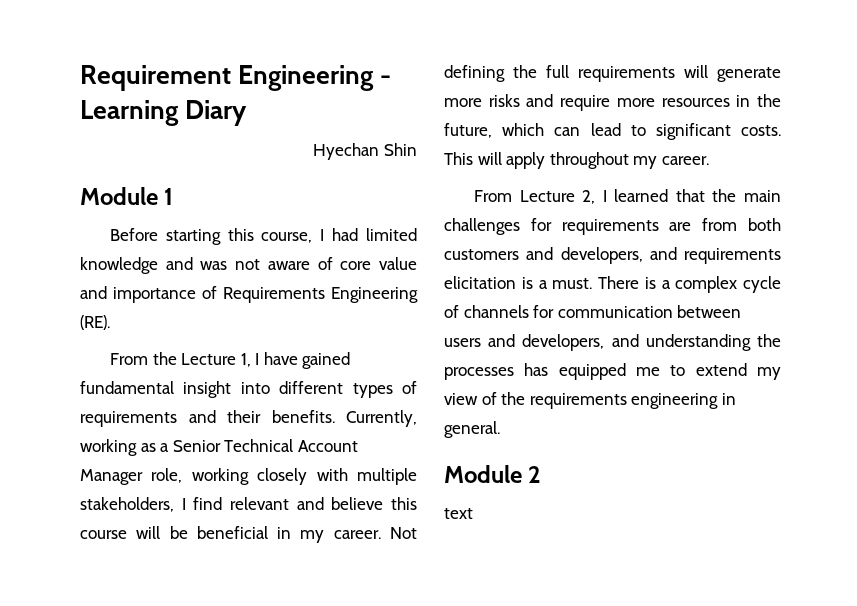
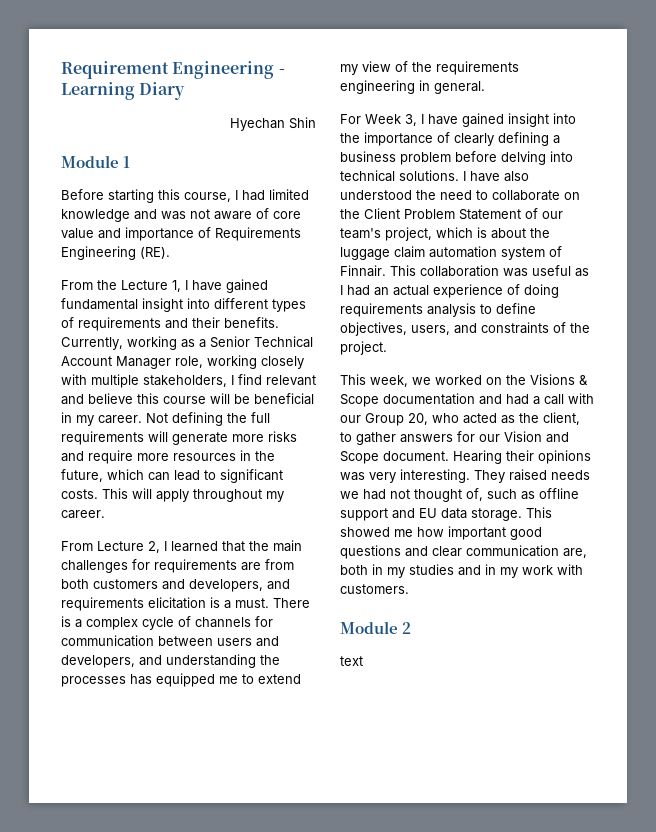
+ For Week 3, I have gained insight into the importance of clearly defining a business problem before delving into technical solutions. I have also understood the need to collaborate on the Client Problem Statement of our team's project, which is about the luggage claim automation system of Finnair. This collaboration was useful as I had an actual experience of doing requirements analysis to define objectives, users, and constraints of the project.
+ This week, we worked on the Visions & Scope documentation and had a call with our Group 20, who acted as the client, to gather answers for our Vision and Scope document. Hearing their opinions was very interesting. They raised needs we had not thought of, such as offline support and EU data storage. This showed me how important good questions and clear communication are, both in my studies and in my work with customers.

